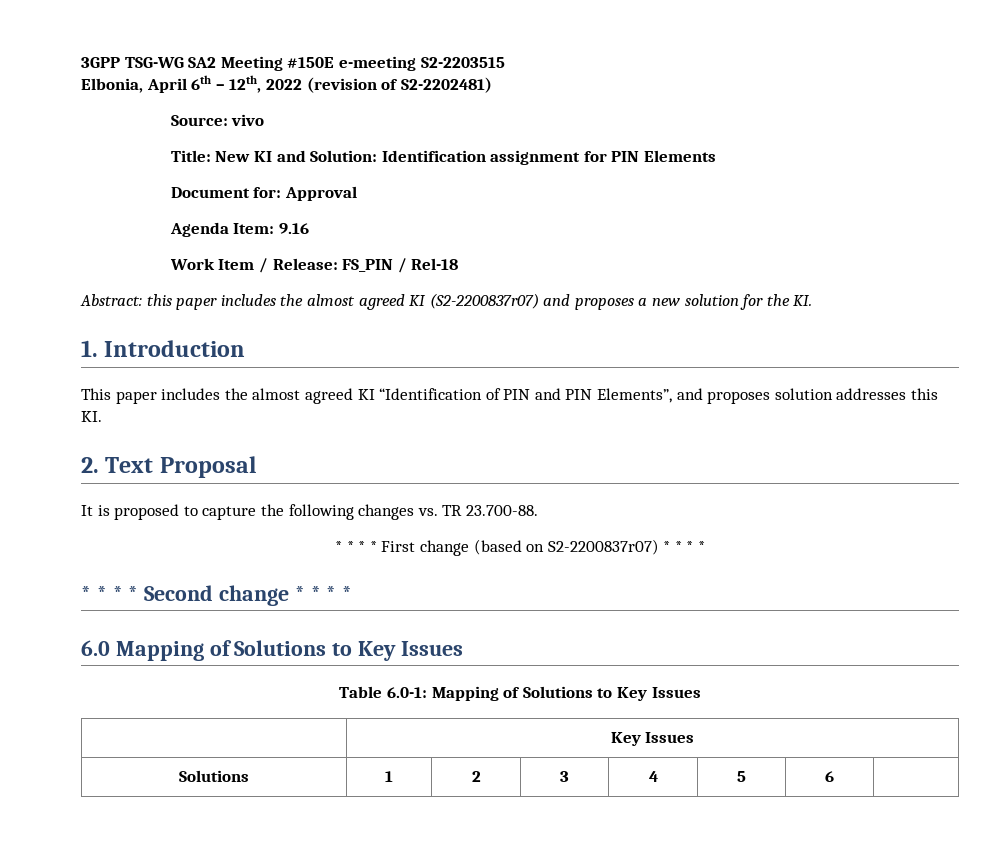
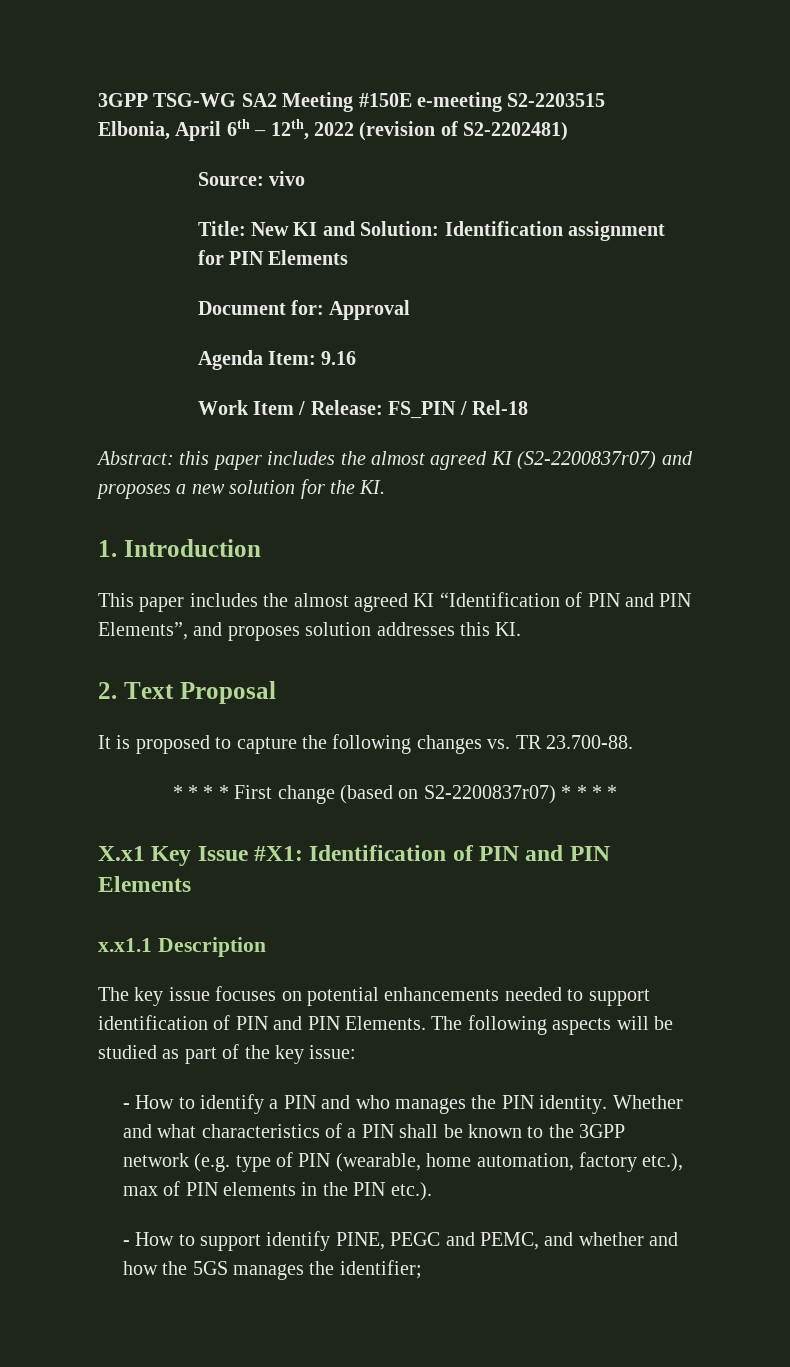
- * * * * Second change * * * *
- 6.0 Mapping of Solutions to Key Issues
- Table 6.0-1: Mapping of Solutions to Key Issues
- | Key Issues
- Solutions | 1 | 2 | 3 | 4 | 5 | 6 |
+ X.x1 Key Issue #X1: Identification of PIN and PIN Elements
+ x.x1.1 Description
+ The key issue focuses on potential enhancements needed to support identification of PIN and PIN Elements. The following aspects will be studied as part of the key issue:
+ - How to identify a PIN and who manages the PIN identity. Whether and what characteristics of a PIN shall be known to the 3GPP network (e.g. type of PIN (wearable, home automation, factory etc.), max of PIN elements in the PIN etc.).
+ - How to support identify PINE, PEGC and PEMC, and whether and how the 5GS manages the identifier;

